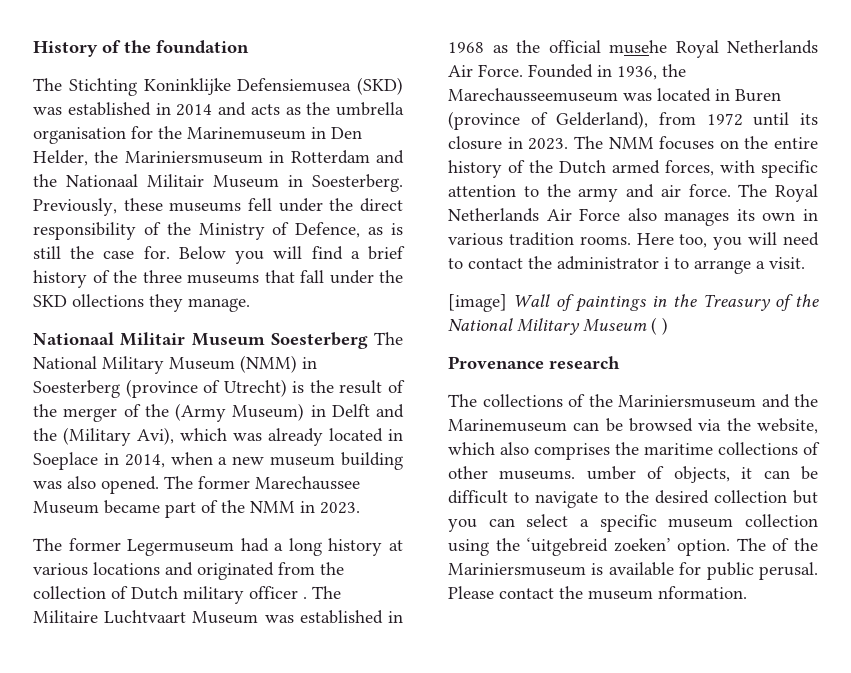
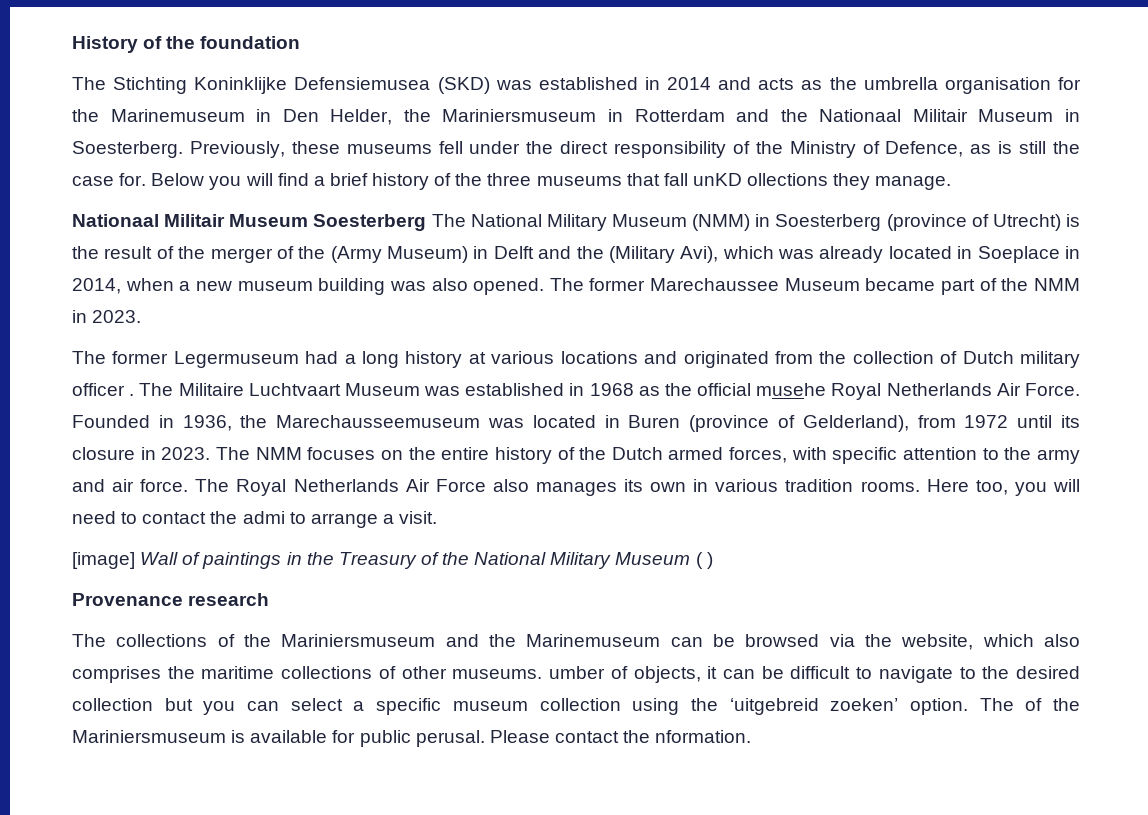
- Below you will find a brief history of the three museums that fall under the SKD ollections they manage.
+ Below you will find a brief history of the three museums that fall unKD ollections they manage.
- Here too, you will need to contact the administrator i to arrange a visit.
+ Here too, you will need to contact the admi to arrange a visit.
- Please contact the museum nformation.
+ Please contact the nformation.

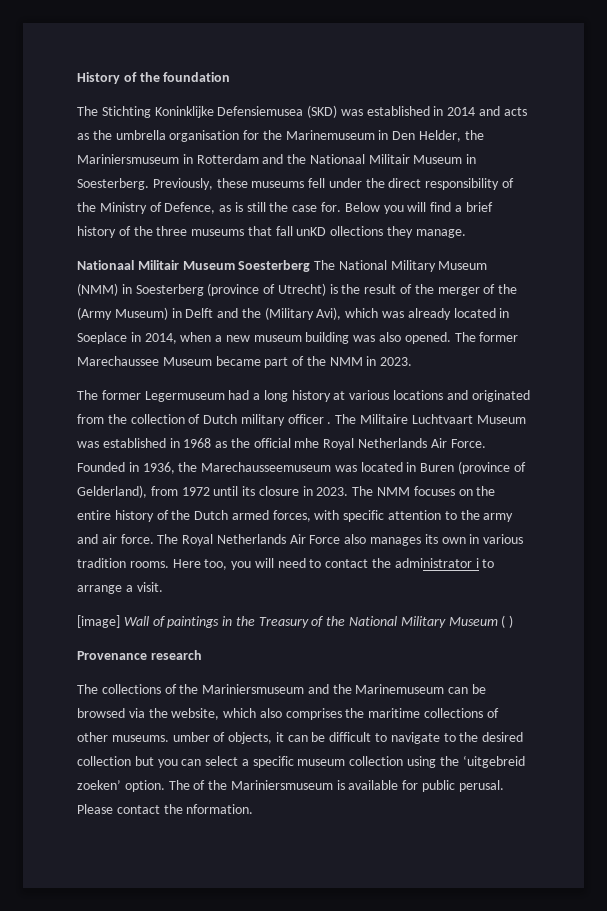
- The Militaire Luchtvaart Museum was established in 1968 as the official musehe Royal Netherlands Air Force.
+ The Militaire Luchtvaart Museum was established in 1968 as the official mhe Royal Netherlands Air Force.
- Here too, you will need to contact the admi to arrange a visit.
+ Here too, you will need to contact the administrator i to arrange a visit.

